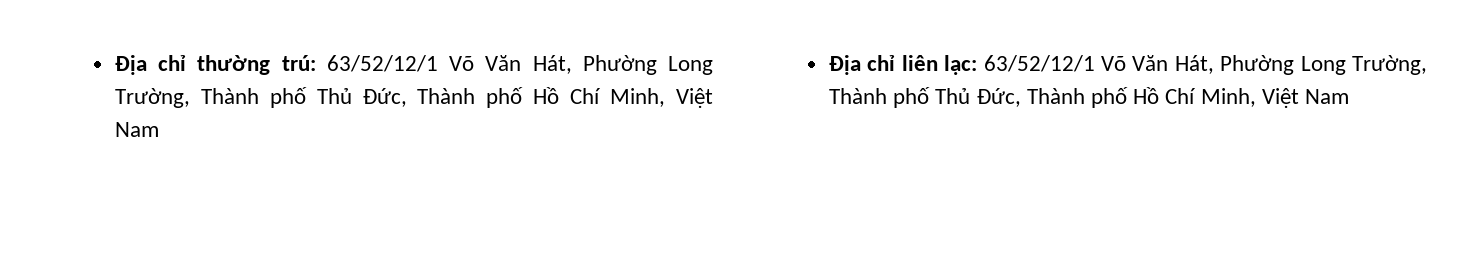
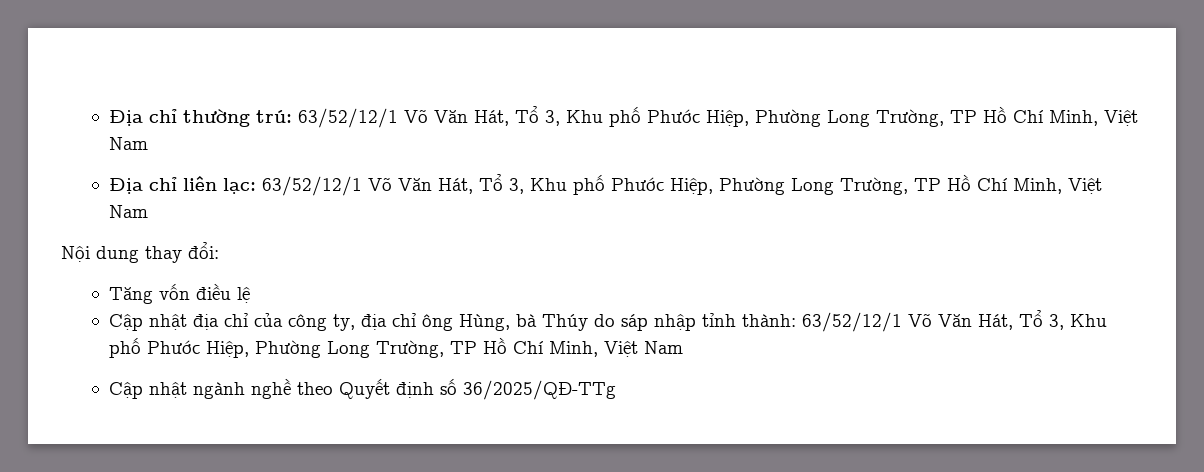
- Địa chỉ thường trú: 63/52/12/1 Võ Văn Hát, Phường Long Trường, Thành phố Thủ Đức, Thành phố Hồ Chí Minh, Việt Nam
+ Địa chỉ thường trú: 63/52/12/1 Võ Văn Hát, Tổ 3, Khu phố Phước Hiệp, Phường Long Trường, TP Hồ Chí Minh, Việt Nam
- Địa chỉ liên lạc: 63/52/12/1 Võ Văn Hát, Phường Long Trường, Thành phố Thủ Đức, Thành phố Hồ Chí Minh, Việt Nam
+ Địa chỉ liên lạc: 63/52/12/1 Võ Văn Hát, Tổ 3, Khu phố Phước Hiệp, Phường Long Trường, TP Hồ Chí Minh, Việt Nam
+ Nội dung thay đổi:
+ Tăng vốn điều lệ
+ Cập nhật địa chỉ của công ty, địa chỉ ông Hùng, bà Thúy do sáp nhập tỉnh thành: 63/52/12/1 Võ Văn Hát, Tổ 3, Khu phố Phước Hiệp, Phường Long Trường, TP Hồ Chí Minh, Việt Nam
+ Cập nhật ngành nghề theo Quyết định số 36/2025/QĐ-TTg

